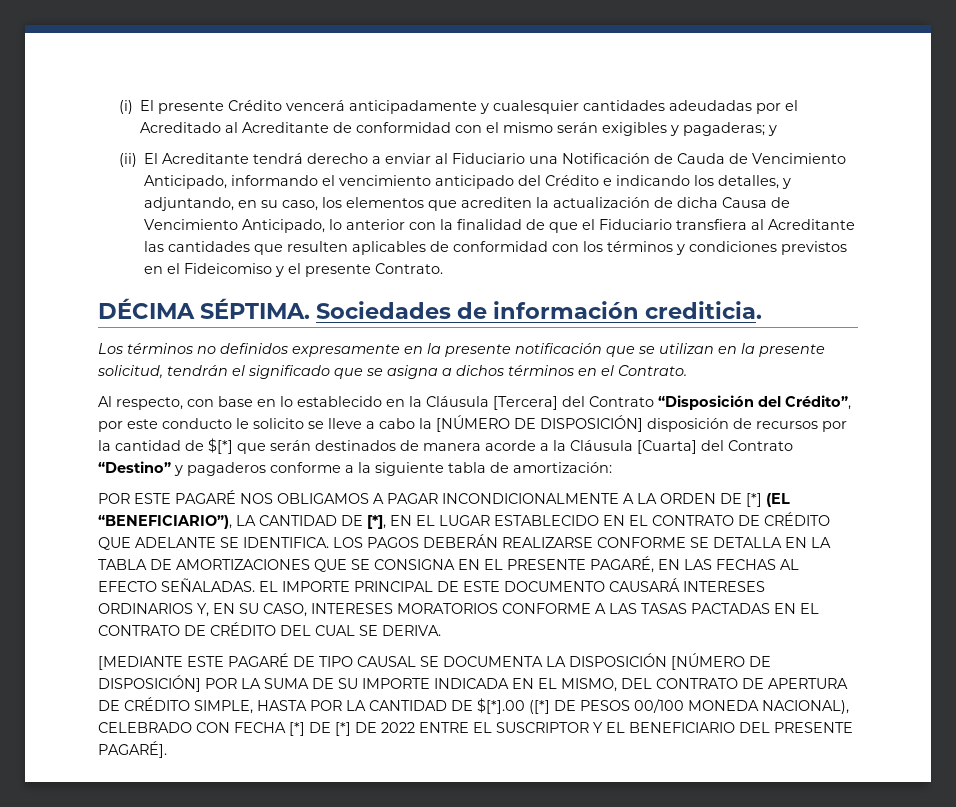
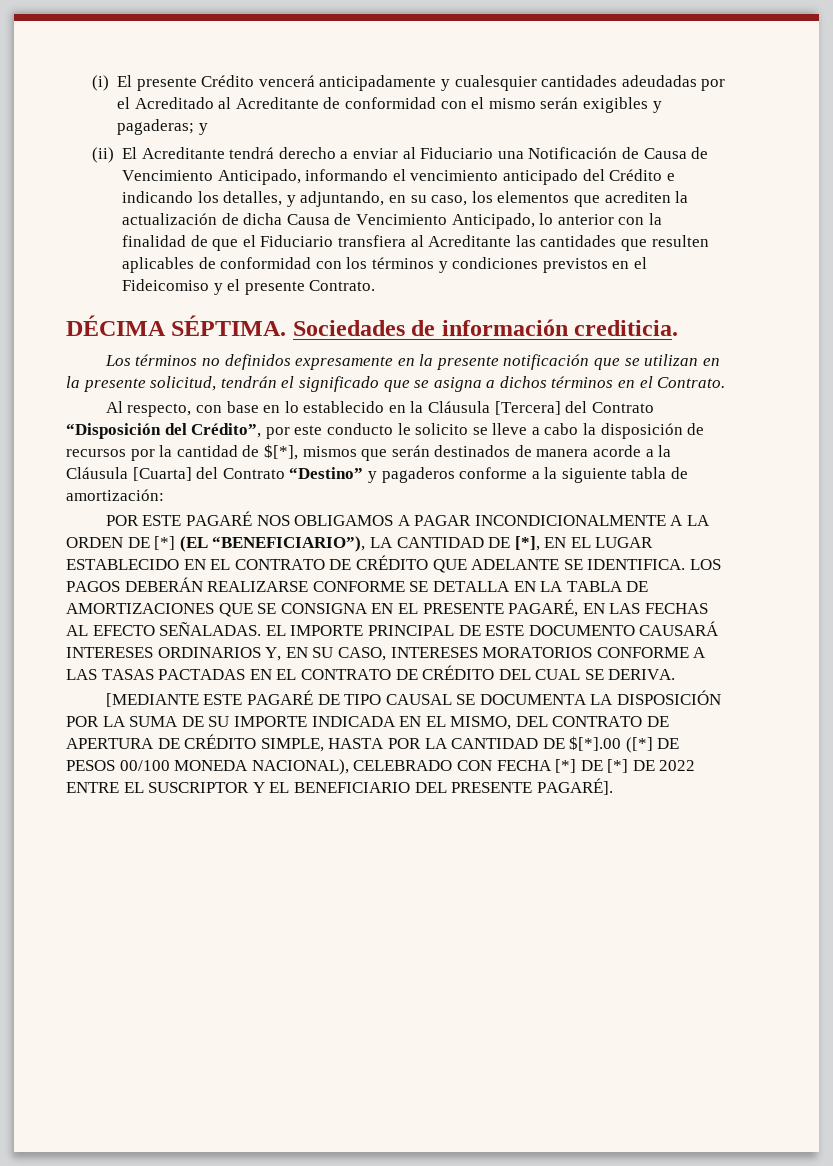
- (ii) El Acreditante tendrá derecho a enviar al Fiduciario una Notificación de Cauda de Vencimiento Anticipado, informando el vencimiento anticipado del Crédito e indicando los detalles, y adjuntando, en su caso, los elementos que acrediten la actualización de dicha Causa de Vencimiento Anticipado, lo anterior con la finalidad de que el Fiduciario transfiera al Acreditante las cantidades que resulten aplicables de conformidad con los términos y condiciones previstos en el Fideicomiso y el presente Contrato.
+ (ii) El Acreditante tendrá derecho a enviar al Fiduciario una Notificación de Causa de Vencimiento Anticipado, informando el vencimiento anticipado del Crédito e indicando los detalles, y adjuntando, en su caso, los elementos que acrediten la actualización de dicha Causa de Vencimiento Anticipado, lo anterior con la finalidad de que el Fiduciario transfiera al Acreditante las cantidades que resulten aplicables de conformidad con los términos y condiciones previstos en el Fideicomiso y el presente Contrato.
- Al respecto, con base en lo establecido en la Cláusula [Tercera] del Contrato “Disposición del Crédito”, por este conducto le solicito se lleve a cabo la [NÚMERO DE DISPOSICIÓN] disposición de recursos por la cantidad de $[*] que serán destinados de manera acorde a la Cláusula [Cuarta] del Contrato “Destino” y pagaderos conforme a la siguiente tabla de amortización:
+ Al respecto, con base en lo establecido en la Cláusula [Tercera] del Contrato “Disposición del Crédito”, por este conducto le solicito se lleve a cabo la disposición de recursos por la cantidad de $[*], mismos que serán destinados de manera acorde a la Cláusula [Cuarta] del Contrato “Destino” y pagaderos conforme a la siguiente tabla de amortización:
- [MEDIANTE ESTE PAGARÉ DE TIPO CAUSAL SE DOCUMENTA LA DISPOSICIÓN [NÚMERO DE DISPOSICIÓN] POR LA SUMA DE SU IMPORTE INDICADA EN EL MISMO, DEL CONTRATO DE APERTURA DE CRÉDITO SIMPLE, HASTA POR LA CANTIDAD DE $[*].00 ([*] DE PESOS 00/100 MONEDA NACIONAL), CELEBRADO CON FECHA [*] DE [*] DE 2022 ENTRE EL SUSCRIPTOR Y EL BENEFICIARIO DEL PRESENTE PAGARÉ].
+ [MEDIANTE ESTE PAGARÉ DE TIPO CAUSAL SE DOCUMENTA LA DISPOSICIÓN POR LA SUMA DE SU IMPORTE INDICADA EN EL MISMO, DEL CONTRATO DE APERTURA DE CRÉDITO SIMPLE, HASTA POR LA CANTIDAD DE $[*].00 ([*] DE PESOS 00/100 MONEDA NACIONAL), CELEBRADO CON FECHA [*] DE [*] DE 2022 ENTRE EL SUSCRIPTOR Y EL BENEFICIARIO DEL PRESENTE PAGARÉ].

